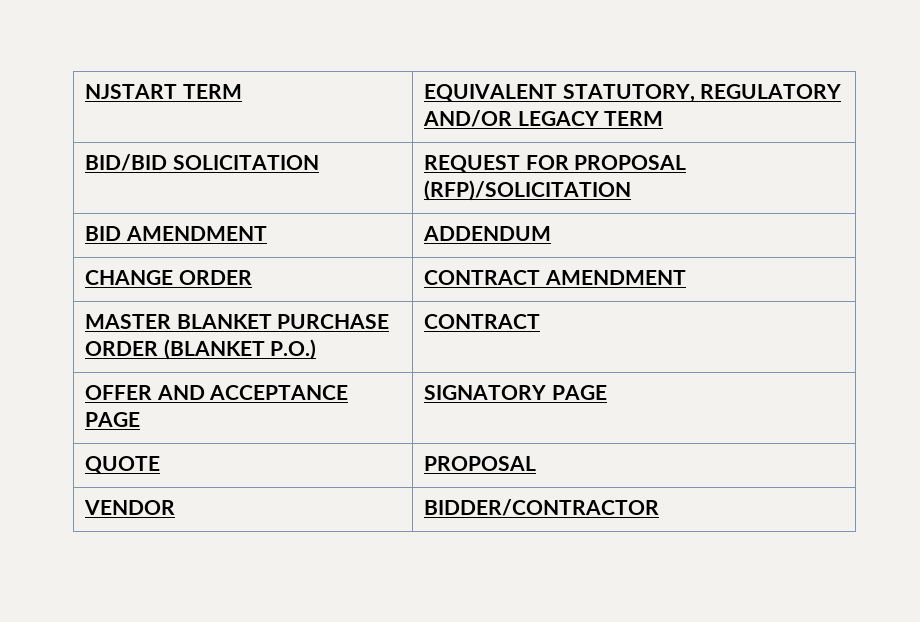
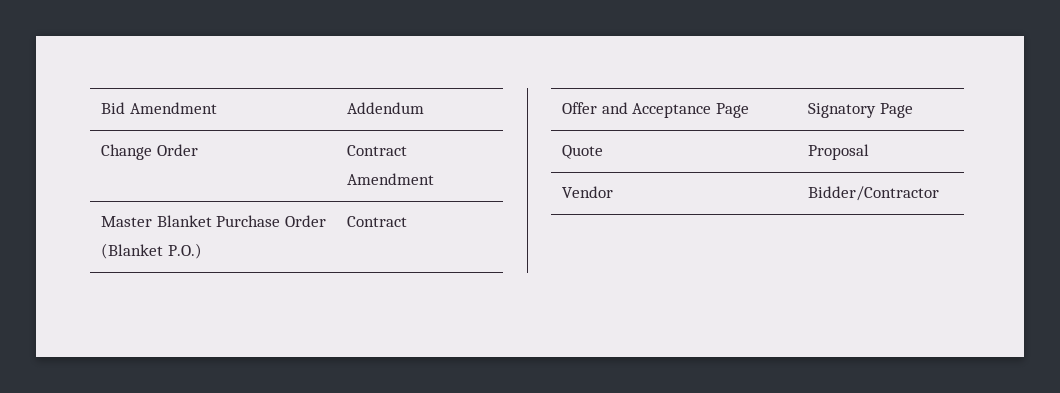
- NJSTART TERM | EQUIVALENT STATUTORY, REGULATORY AND/OR LEGACY TERM
- BID/BID SOLICITATION | REQUEST FOR PROPOSAL (RFP)/SOLICITATION
- BID AMENDMENT | ADDENDUM
- CHANGE ORDER | CONTRACT AMENDMENT
- MASTER BLANKET PURCHASE ORDER (BLANKET P.O.) | CONTRACT
- OFFER AND ACCEPTANCE PAGE | SIGNATORY PAGE
- QUOTE | PROPOSAL
- VENDOR | BIDDER/CONTRACTOR
+ Bid Amendment | Addendum
+ Change Order | Contract Amendment
+ Master Blanket Purchase Order (Blanket P.O.) | Contract
+ Offer and Acceptance Page | Signatory Page
+ Quote | Proposal
+ Vendor | Bidder/Contractor

